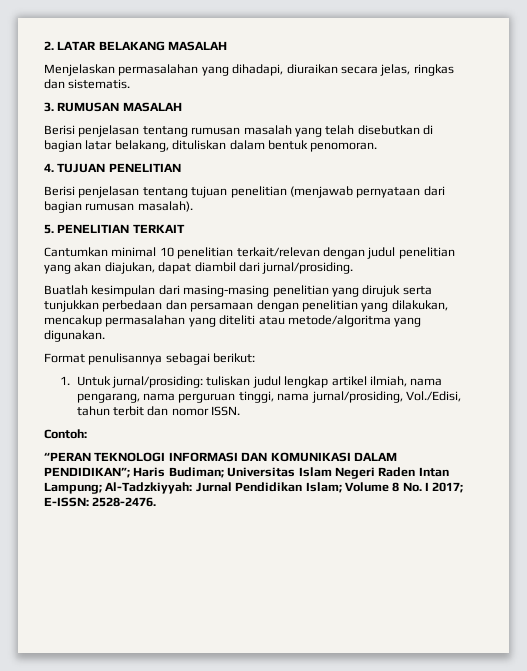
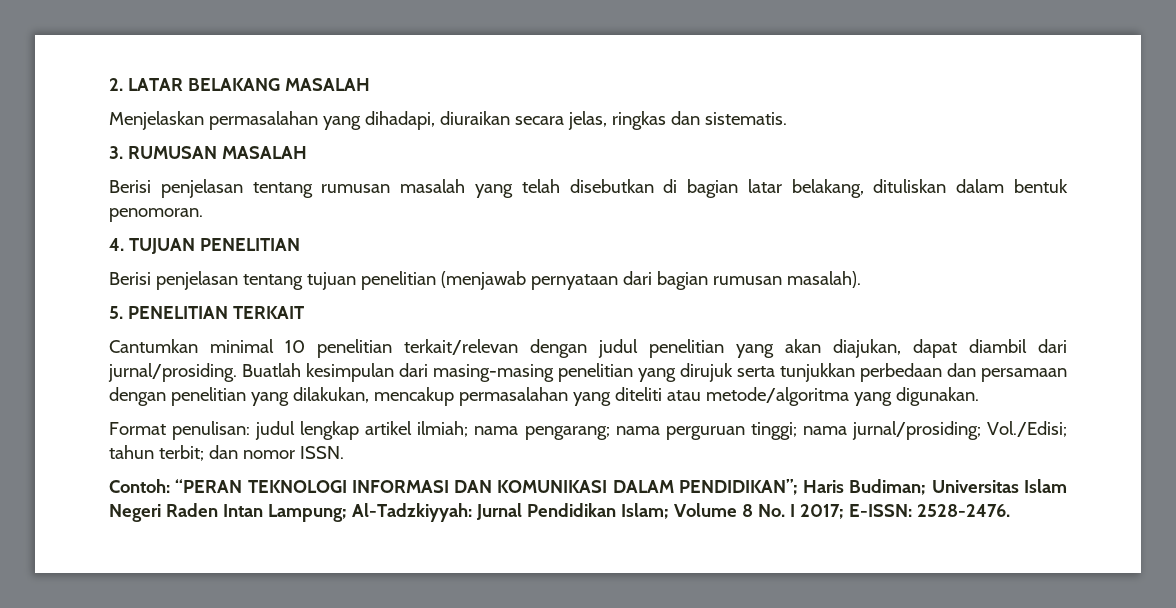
- Cantumkan minimal 10 penelitian terkait/relevan dengan judul penelitian yang akan diajukan, dapat diambil dari jurnal/prosiding.
- Buatlah kesimpulan dari masing-masing penelitian yang dirujuk serta tunjukkan perbedaan dan persamaan dengan penelitian yang dilakukan, mencakup permasalahan yang diteliti atau metode/algoritma yang digunakan.
+ Cantumkan minimal 10 penelitian terkait/relevan dengan judul penelitian yang akan diajukan, dapat diambil dari jurnal/prosiding. Buatlah kesimpulan dari masing-masing penelitian yang dirujuk serta tunjukkan perbedaan dan persamaan dengan penelitian yang dilakukan, mencakup permasalahan yang diteliti atau metode/algoritma yang digunakan.
- Format penulisannya sebagai berikut:
- 1. Untuk jurnal/prosiding: tuliskan judul lengkap artikel ilmiah, nama pengarang, nama perguruan tinggi, nama jurnal/prosiding, Vol./Edisi, tahun terbit dan nomor ISSN.
+ Format penulisan: judul lengkap artikel ilmiah; nama pengarang; nama perguruan tinggi; nama jurnal/prosiding; Vol./Edisi; tahun terbit; dan nomor ISSN.
- Contoh:
- “PERAN TEKNOLOGI INFORMASI DAN KOMUNIKASI DALAM PENDIDIKAN”; Haris Budiman; Universitas Islam Negeri Raden Intan Lampung; Al-Tadzkiyyah: Jurnal Pendidikan Islam; Volume 8 No. I 2017; E-ISSN: 2528-2476.
+ Contoh: “PERAN TEKNOLOGI INFORMASI DAN KOMUNIKASI DALAM PENDIDIKAN”; Haris Budiman; Universitas Islam Negeri Raden Intan Lampung; Al-Tadzkiyyah: Jurnal Pendidikan Islam; Volume 8 No. I 2017; E-ISSN: 2528-2476.

